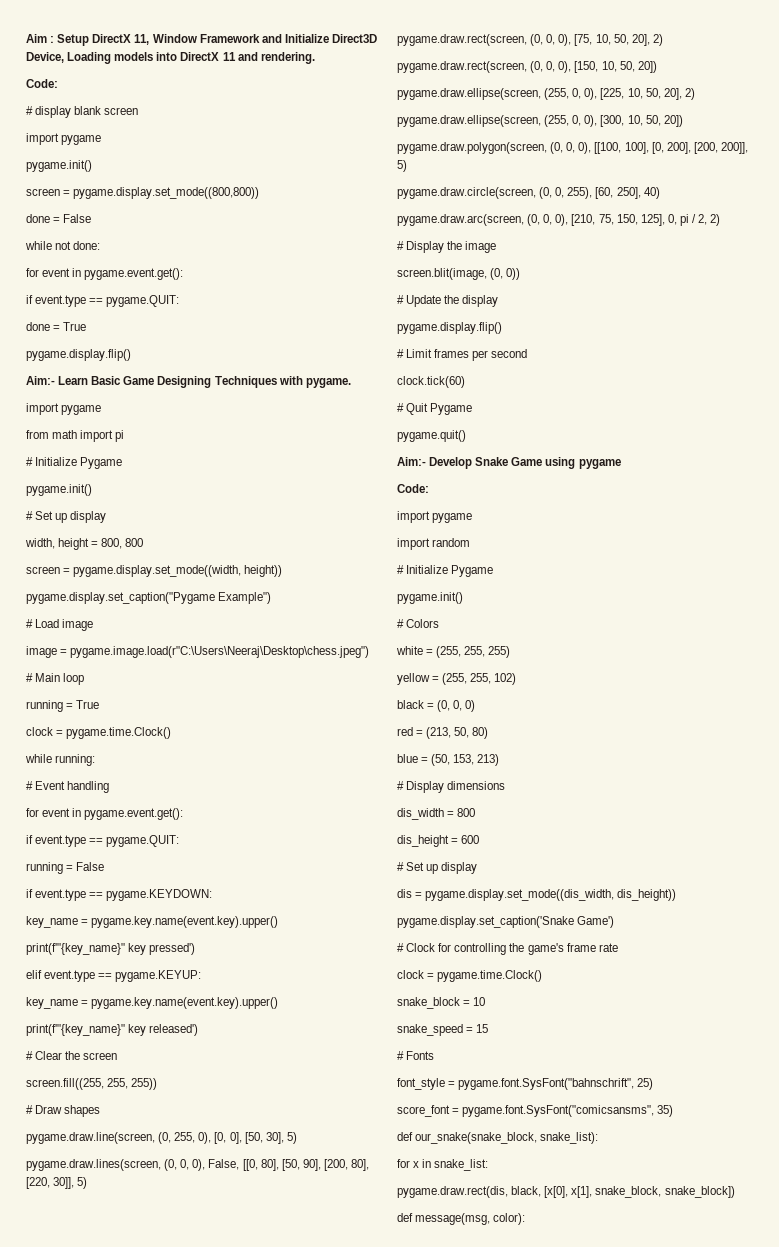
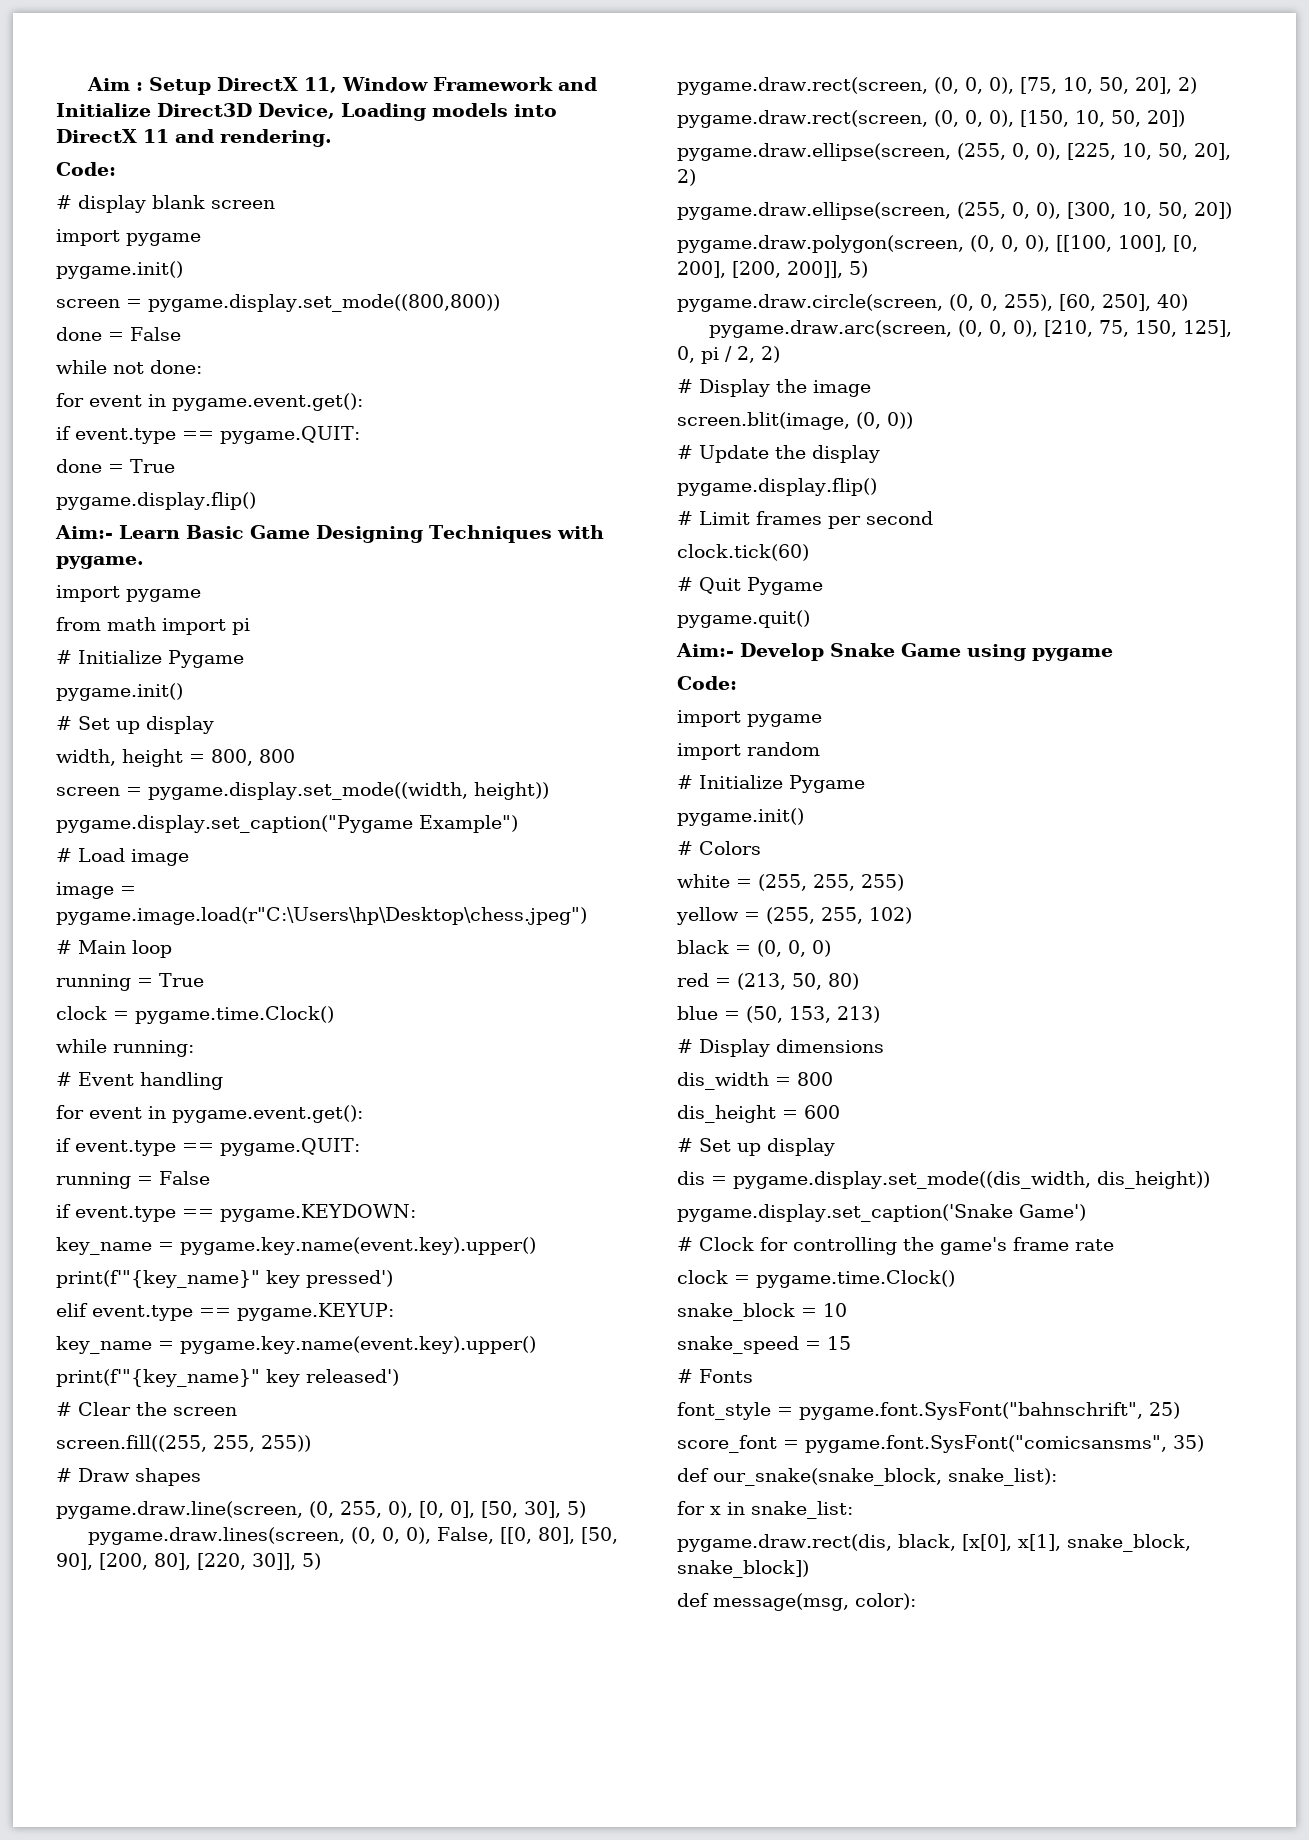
- image = pygame.image.load(r"C:\Users\Neeraj\Desktop\chess.jpeg")
+ image = pygame.image.load(r"C:\Users\hp\Desktop\chess.jpeg")

